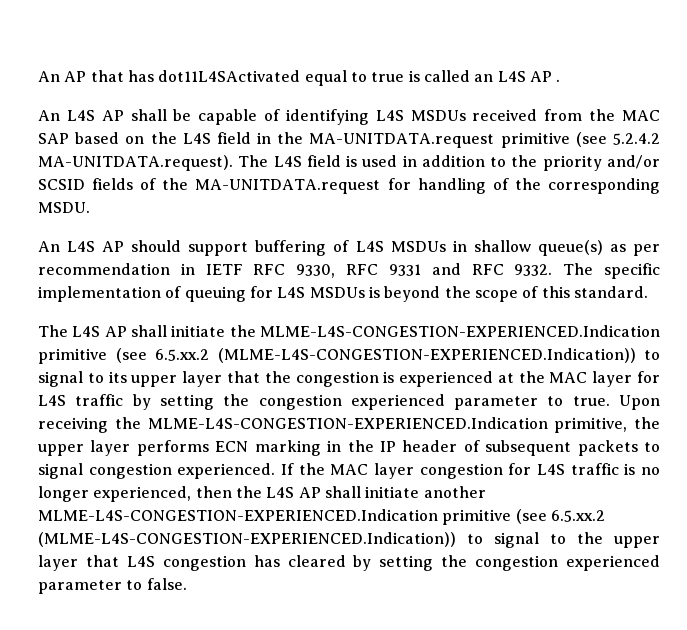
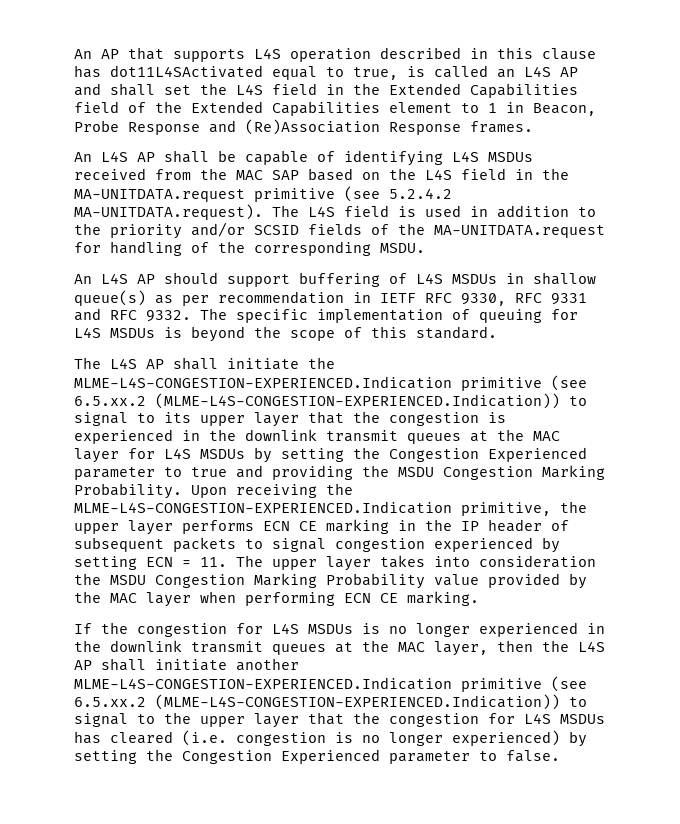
- An AP that has dot11L4SActivated equal to true is called an L4S AP .
+ An AP that supports L4S operation described in this clause has dot11L4SActivated equal to true, is called an L4S AP and shall set the L4S field in the Extended Capabilities field of the Extended Capabilities element to 1 in Beacon, Probe Response and (Re)Association Response frames.
- The L4S AP shall initiate the MLME-L4S-CONGESTION-EXPERIENCED.Indication primitive (see 6.5.xx.2 (MLME-L4S-CONGESTION-EXPERIENCED.Indication)) to signal to its upper layer that the congestion is experienced at the MAC layer for L4S traffic by setting the congestion experienced parameter to true.
+ The L4S AP shall initiate the MLME-L4S-CONGESTION-EXPERIENCED.Indication primitive (see 6.5.xx.2 (MLME-L4S-CONGESTION-EXPERIENCED.Indication)) to signal to its upper layer that the congestion is experienced in the downlink transmit queues at the MAC layer for L4S MSDUs by setting the Congestion Experienced parameter to true and providing the MSDU Congestion Marking Probability.
- Upon receiving the MLME-L4S-CONGESTION-EXPERIENCED.Indication primitive, the upper layer performs ECN marking in the IP header of subsequent packets to signal congestion experienced. If the MAC layer congestion for L4S traffic is no longer experienced, then the L4S AP shall initiate another MLME-L4S-CONGESTION-EXPERIENCED.Indication primitive (see 6.5.xx.2 (MLME-L4S-CONGESTION-EXPERIENCED.Indication)) to signal to the upper layer that L4S congestion has cleared by setting the congestion experienced parameter to false.
+ Upon receiving the MLME-L4S-CONGESTION-EXPERIENCED.Indication primitive, the upper layer performs ECN CE marking in the IP header of subsequent packets to signal congestion experienced by setting ECN = 11. The upper layer takes into consideration the MSDU Congestion Marking Probability value provided by the MAC layer when performing ECN CE marking.
+ If the congestion for L4S MSDUs is no longer experienced in the downlink transmit queues at the MAC layer, then the L4S AP shall initiate another MLME-L4S-CONGESTION-EXPERIENCED.Indication primitive (see 6.5.xx.2 (MLME-L4S-CONGESTION-EXPERIENCED.Indication)) to signal to the upper layer that the congestion for L4S MSDUs has cleared (i.e. congestion is no longer experienced) by setting the Congestion Experienced parameter to false.

